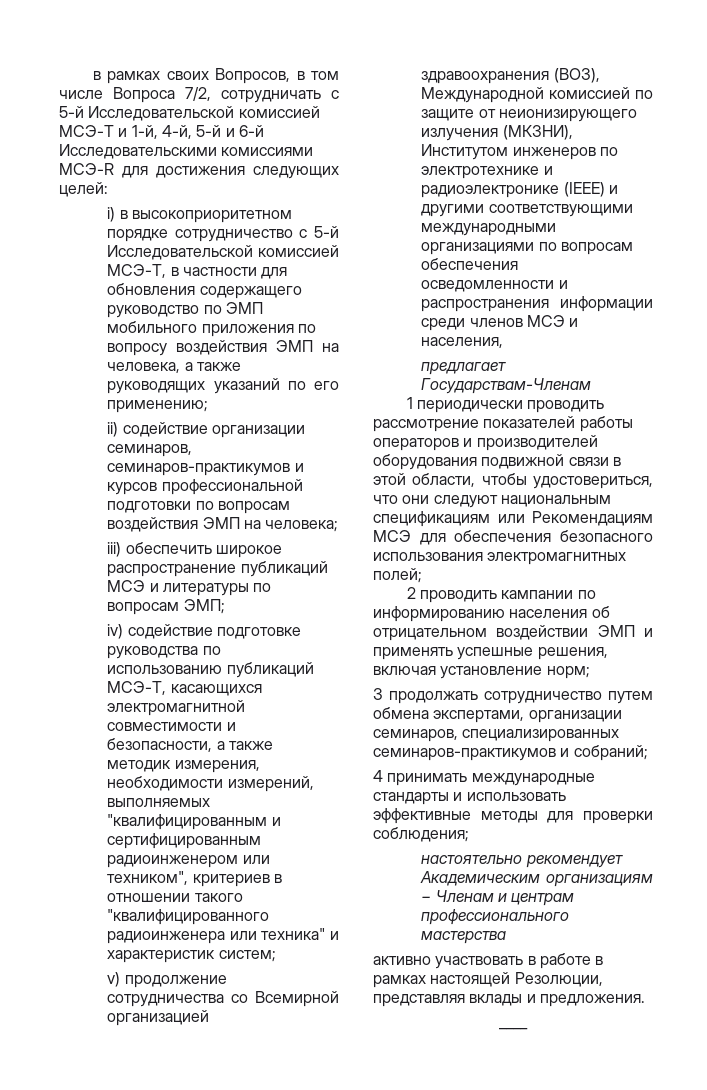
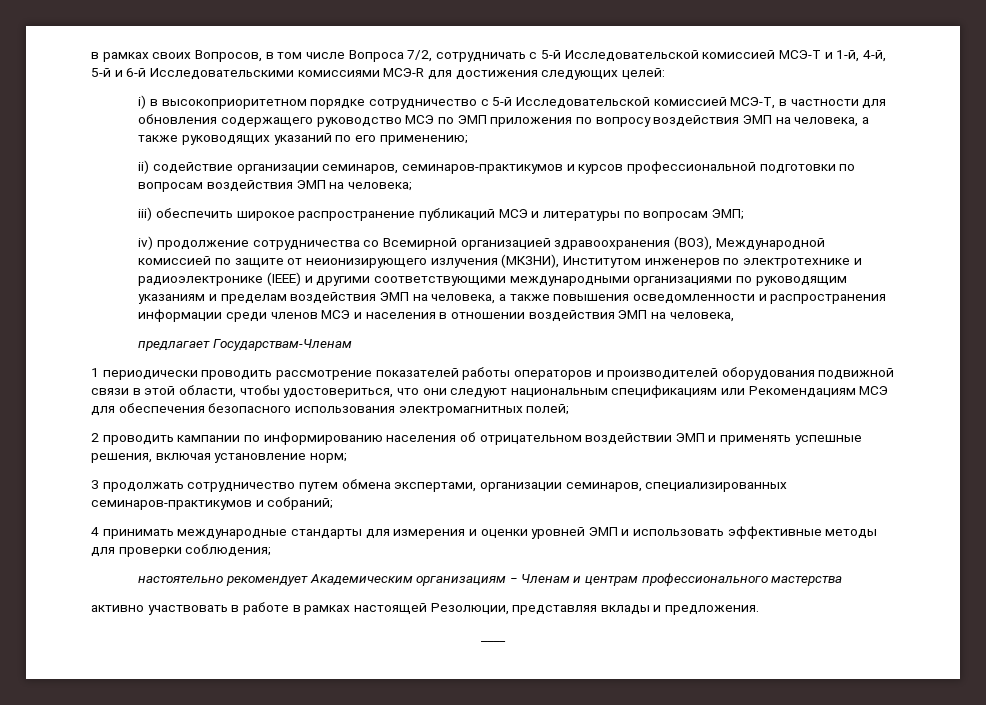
- i) в высокоприоритетном порядке сотрудничество с 5-й Исследовательской комиссией МСЭ-Т, в частности для обновления содержащего руководство по ЭМП мобильного приложения по вопросу воздействия ЭМП на человека, а также руководящих указаний по его применению;
+ i) в высокоприоритетном порядке сотрудничество с 5-й Исследовательской комиссией МСЭ-Т, в частности для обновления содержащего руководство МСЭ по ЭМП приложения по вопросу воздействия ЭМП на человека, а также руководящих указаний по его применению;
- iv) содействие подготовке руководства по использованию публикаций МСЭ-Т, касающихся электромагнитной совместимости и безопасности, а также методик измерения, необходимости измерений, выполняемых "квалифицированным и сертифицированным радиоинженером или техником", критериев в отношении такого "квалифицированного радиоинженера или техника" и характеристик систем;
- v) продолжение сотрудничества со Всемирной организацией здравоохранения (ВОЗ), Международной комиссией по защите от неионизирующего излучения (МКЗНИ), Институтом инженеров по электротехнике и радиоэлектронике (IEEE) и другими соответствующими международными организациями по вопросам обеспечения осведомленности и распространения информации среди членов МСЭ и населения,
+ iv) продолжение сотрудничества со Всемирной организацией здравоохранения (ВОЗ), Международной комиссией по защите от неионизирующего излучения (МКЗНИ), Институтом инженеров по электротехнике и радиоэлектронике (IEEE) и другими соответствующими международными организациями по руководящим указаниям и пределам воздействия ЭМП на человека, а также повышения осведомленности и распространения информации среди членов МСЭ и населения в отношении воздействия ЭМП на человека,
- 4 принимать международные стандарты и использовать эффективные методы для проверки соблюдения;
+ 4 принимать международные стандарты для измерения и оценки уровней ЭМП и использовать эффективные методы для проверки соблюдения;

